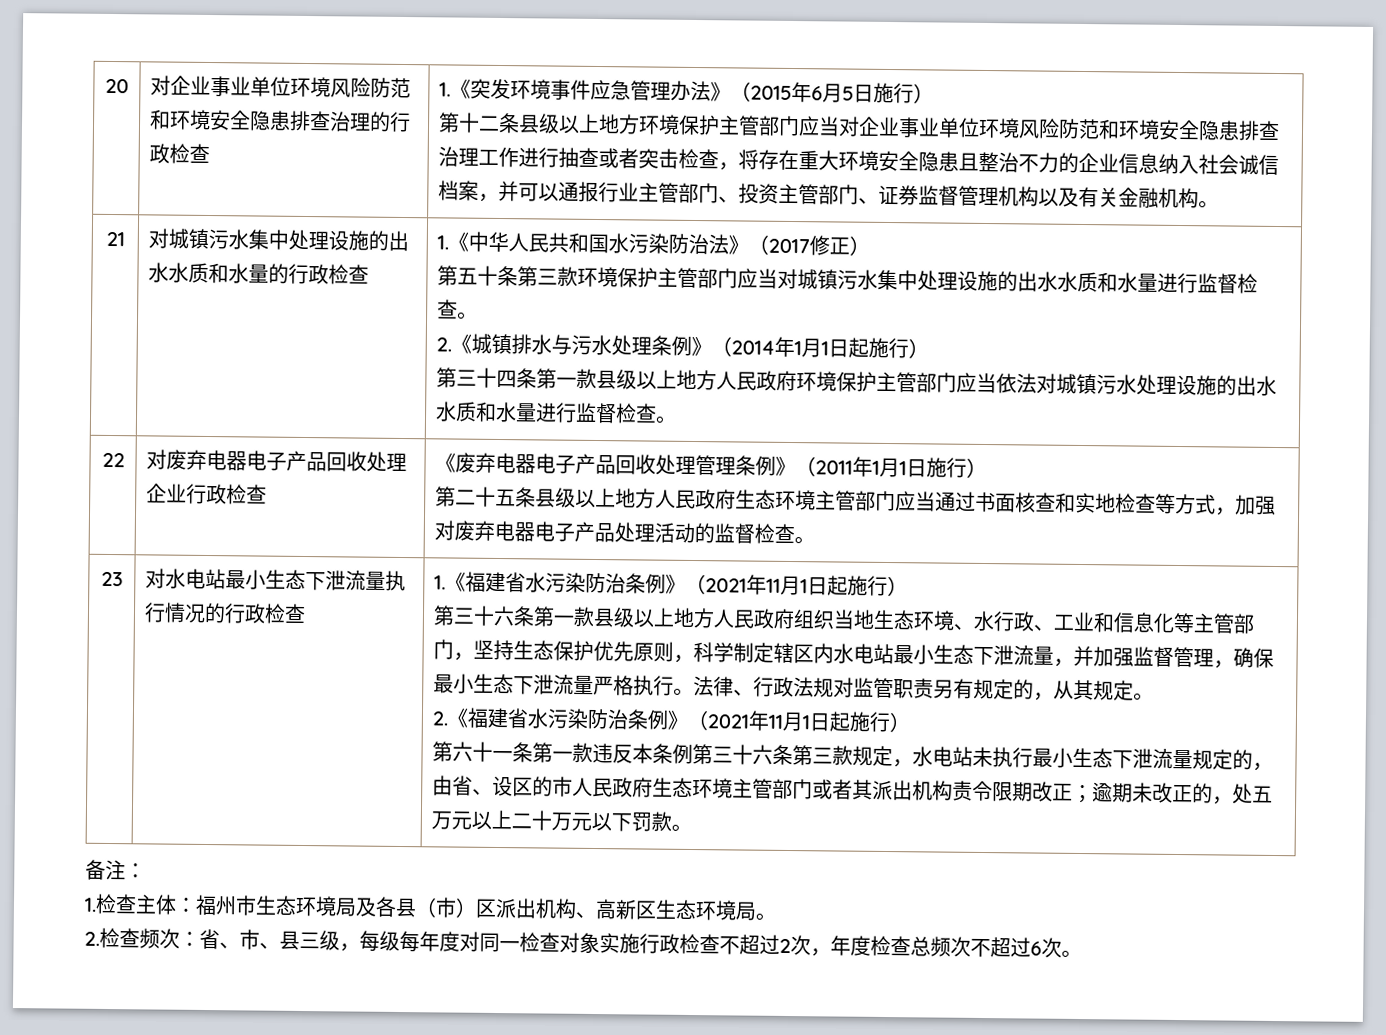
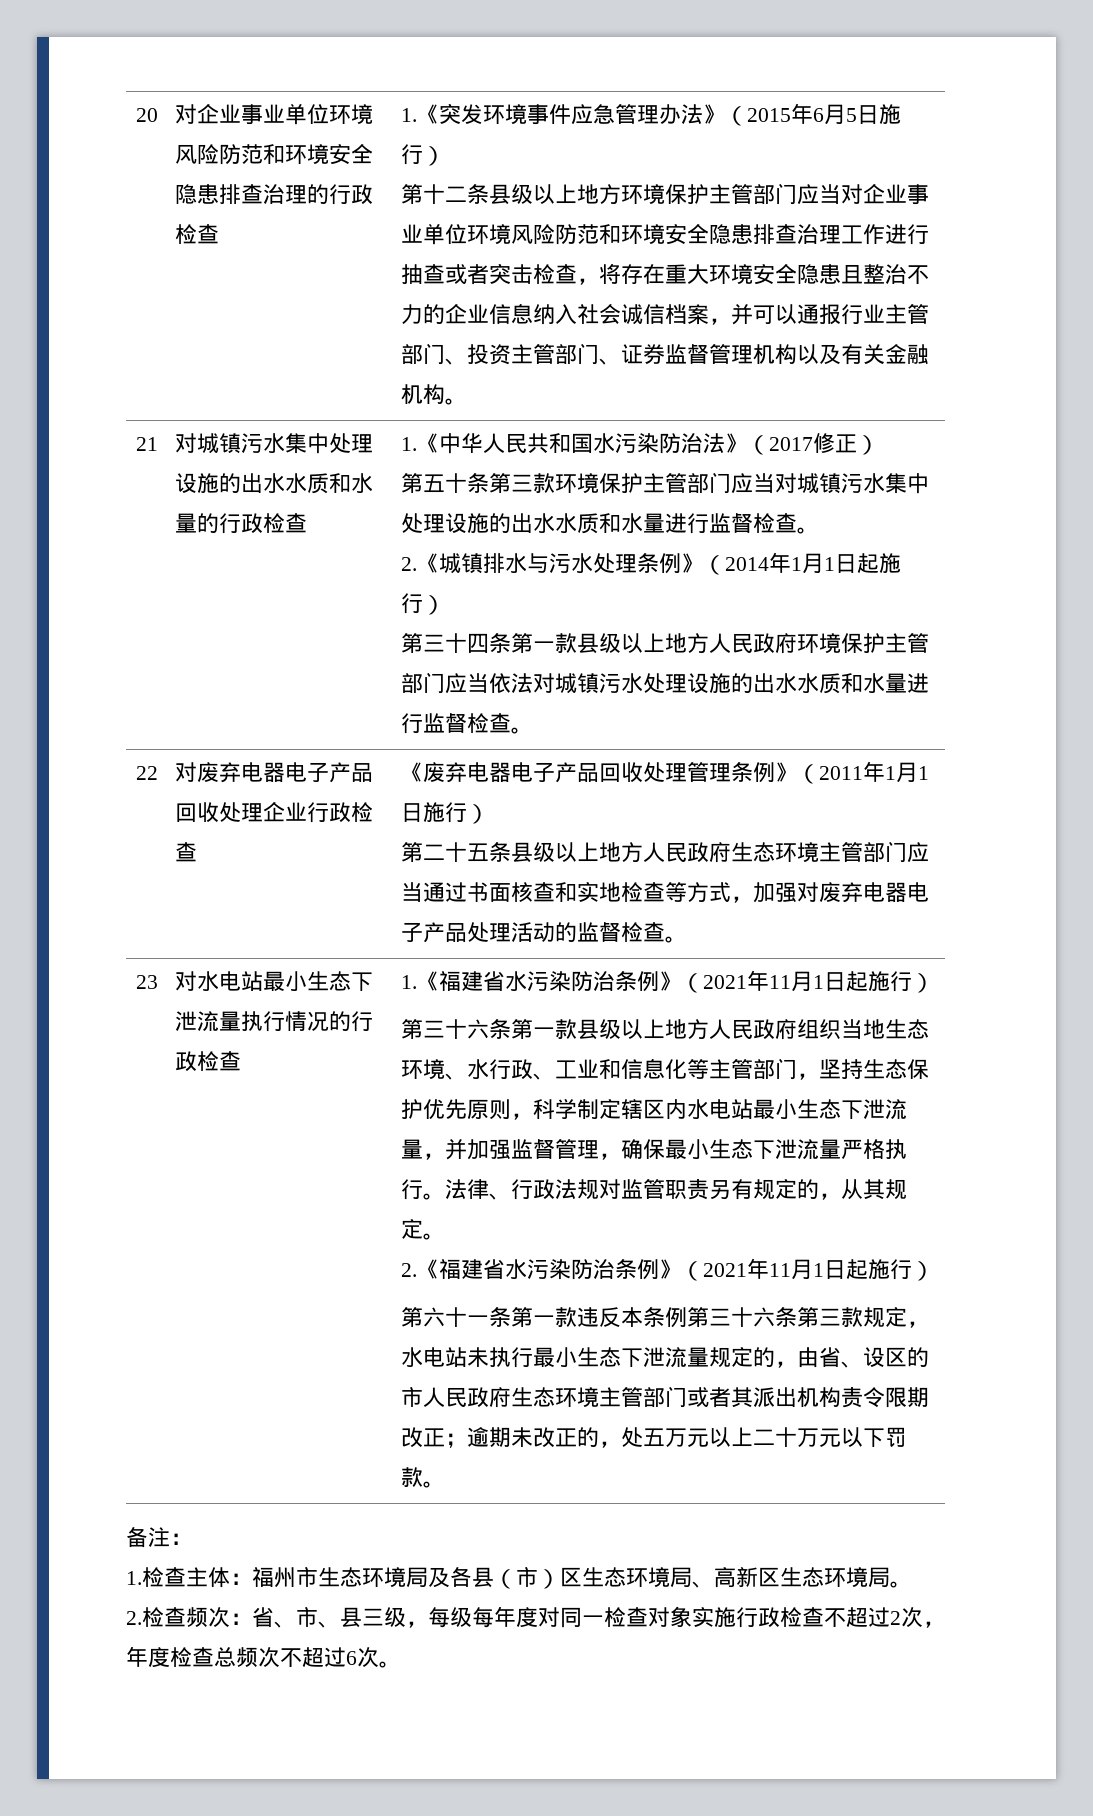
- 1.检查主体：福州市生态环境局及各县（市）区派出机构、高新区生态环境局。
+ 1.检查主体：福州市生态环境局及各县（市）区生态环境局、高新区生态环境局。

